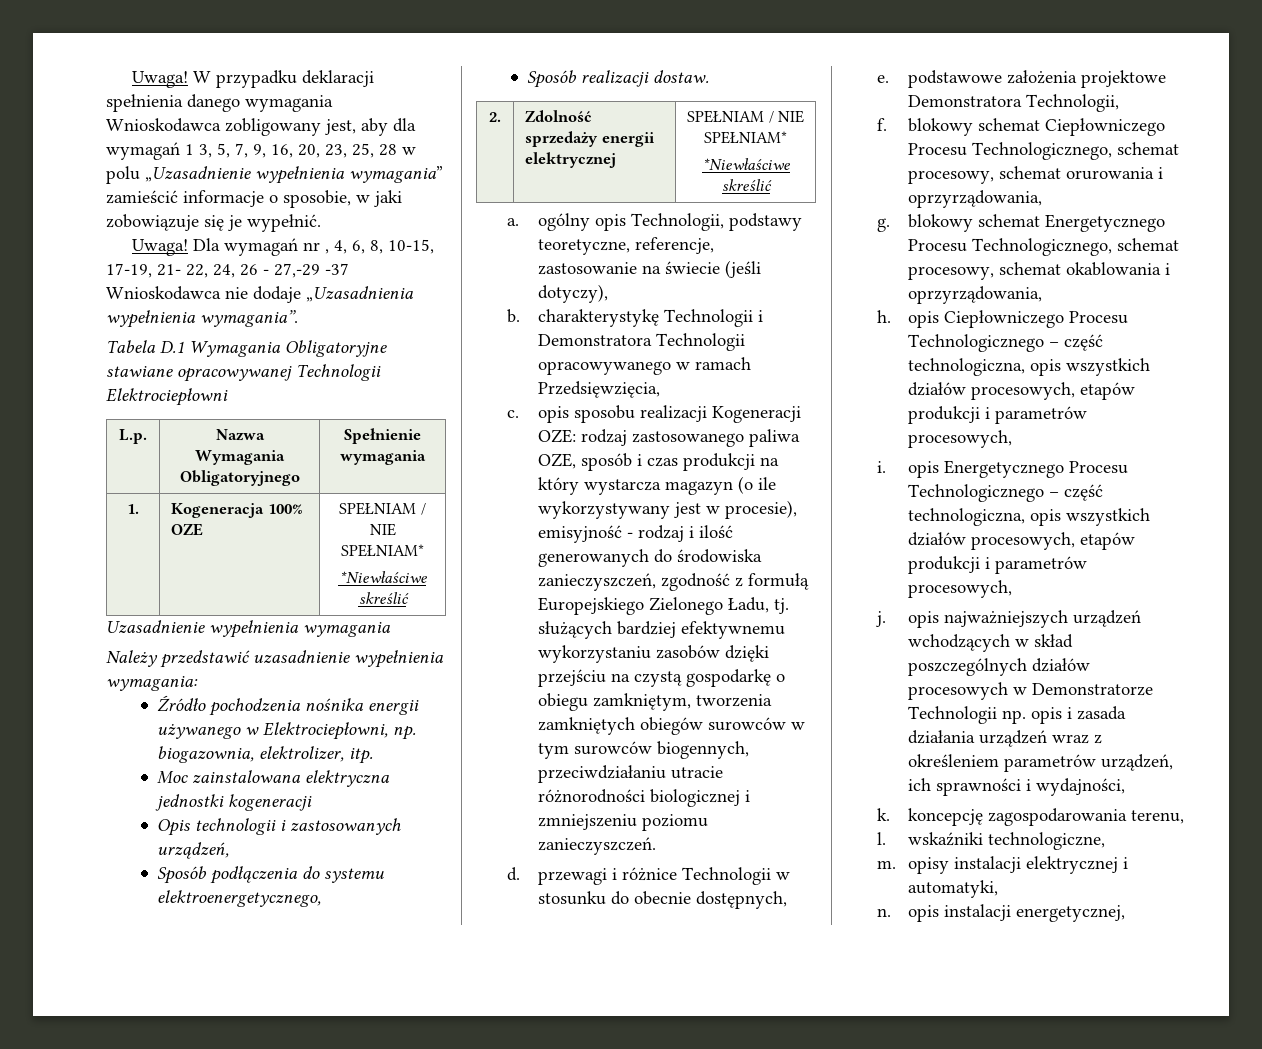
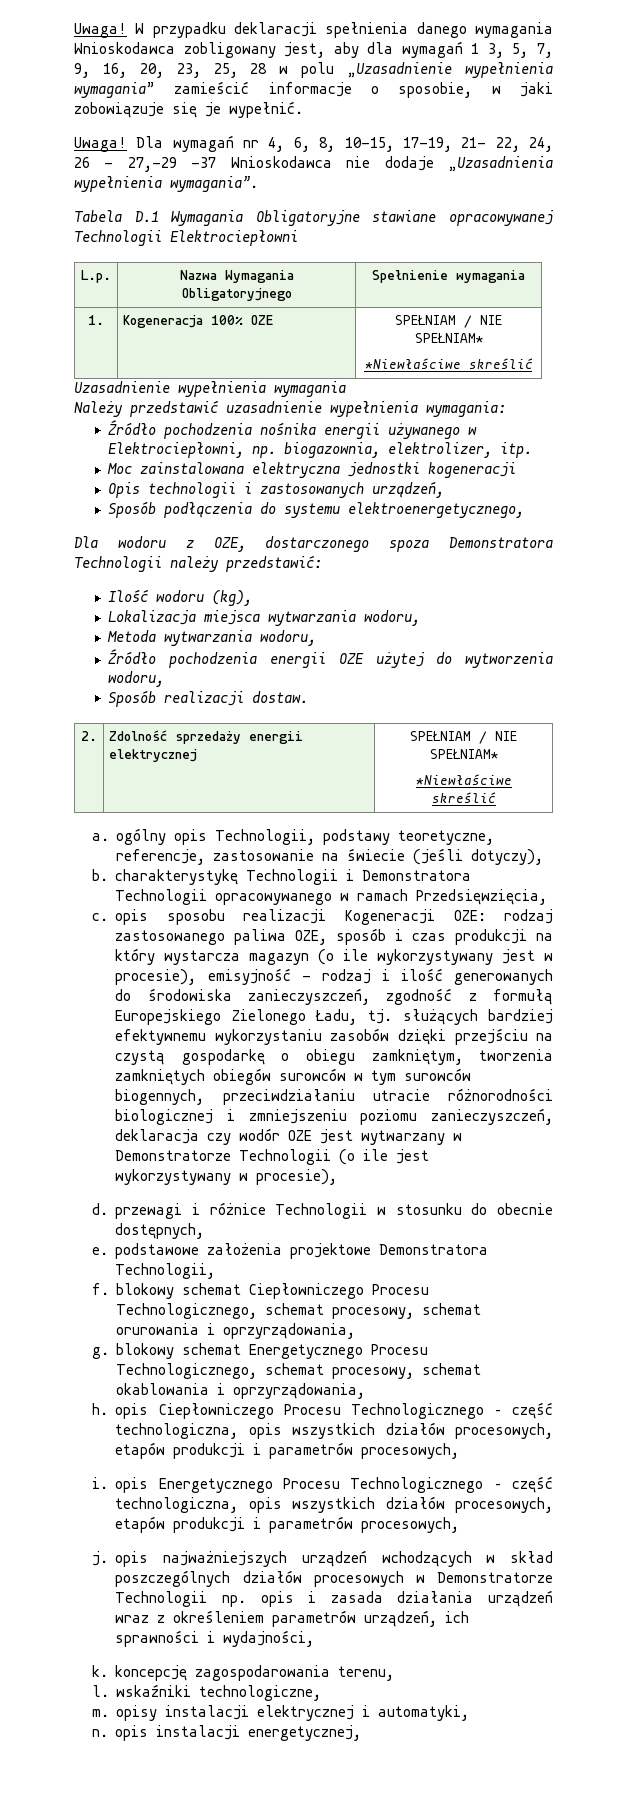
- Dla wymagań nr , 4, 6, 8, 10-15, 17-19, 21- 22, 24, 26 - 27,-29 -37 Wnioskodawca nie dodaje „Uzasadnienia wypełnienia wymagania”.
+ Dla wymagań nr 4, 6, 8, 10-15, 17-19, 21- 22, 24, 26 - 27,-29 -37 Wnioskodawca nie dodaje „Uzasadnienia wypełnienia wymagania”.
+ Dla wodoru z OZE, dostarczonego spoza Demonstratora Technologii należy przedstawić:
+ Ilość wodoru (kg),
+ Lokalizacja miejsca wytwarzania wodoru,
+ Metoda wytwarzania wodoru,
+ Źródło pochodzenia energii OZE użytej do wytworzenia wodoru,
- rodzaj zastosowanego paliwa OZE, sposób i czas produkcji na który wystarcza magazyn (o ile wykorzystywany jest w procesie), emisyjność - rodzaj i ilość generowanych do środowiska zanieczyszczeń, zgodność z formułą Europejskiego Zielonego Ładu, tj. służących bardziej efektywnemu wykorzystaniu zasobów dzięki przejściu na czystą gospodarkę o obiegu zamkniętym, tworzenia zamkniętych obiegów surowców w tym surowców biogennych, przeciwdziałaniu utracie różnorodności biologicznej i zmniejszeniu poziomu zanieczyszczeń.
+ rodzaj zastosowanego paliwa OZE, sposób i czas produkcji na który wystarcza magazyn (o ile wykorzystywany jest w procesie), emisyjność - rodzaj i ilość generowanych do środowiska zanieczyszczeń, zgodność z formułą Europejskiego Zielonego Ładu, tj. służących bardziej efektywnemu wykorzystaniu zasobów dzięki przejściu na czystą gospodarkę o obiegu zamkniętym, tworzenia zamkniętych obiegów surowców w tym surowców biogennych, przeciwdziałaniu utracie różnorodności biologicznej i zmniejszeniu poziomu zanieczyszczeń, deklaracja czy wodór OZE jest wytwarzany w Demonstratorze Technologii (o ile jest wykorzystywany w procesie),

